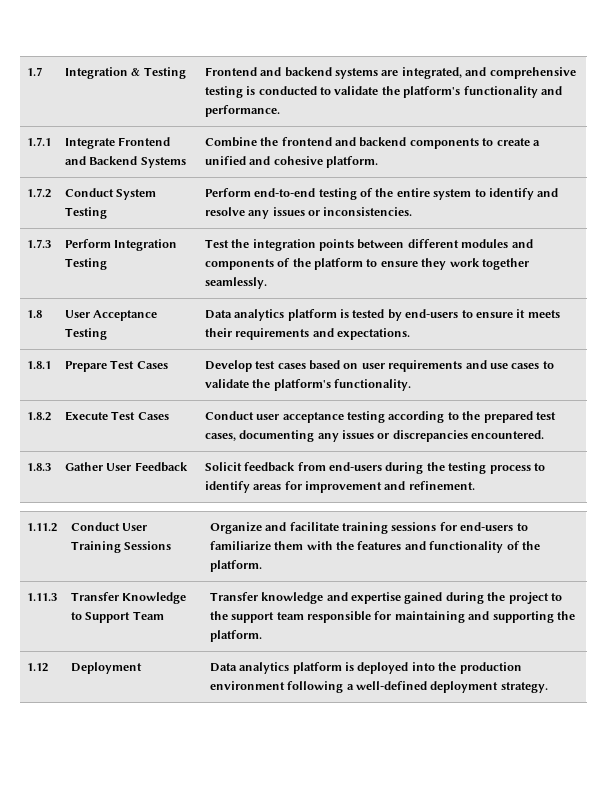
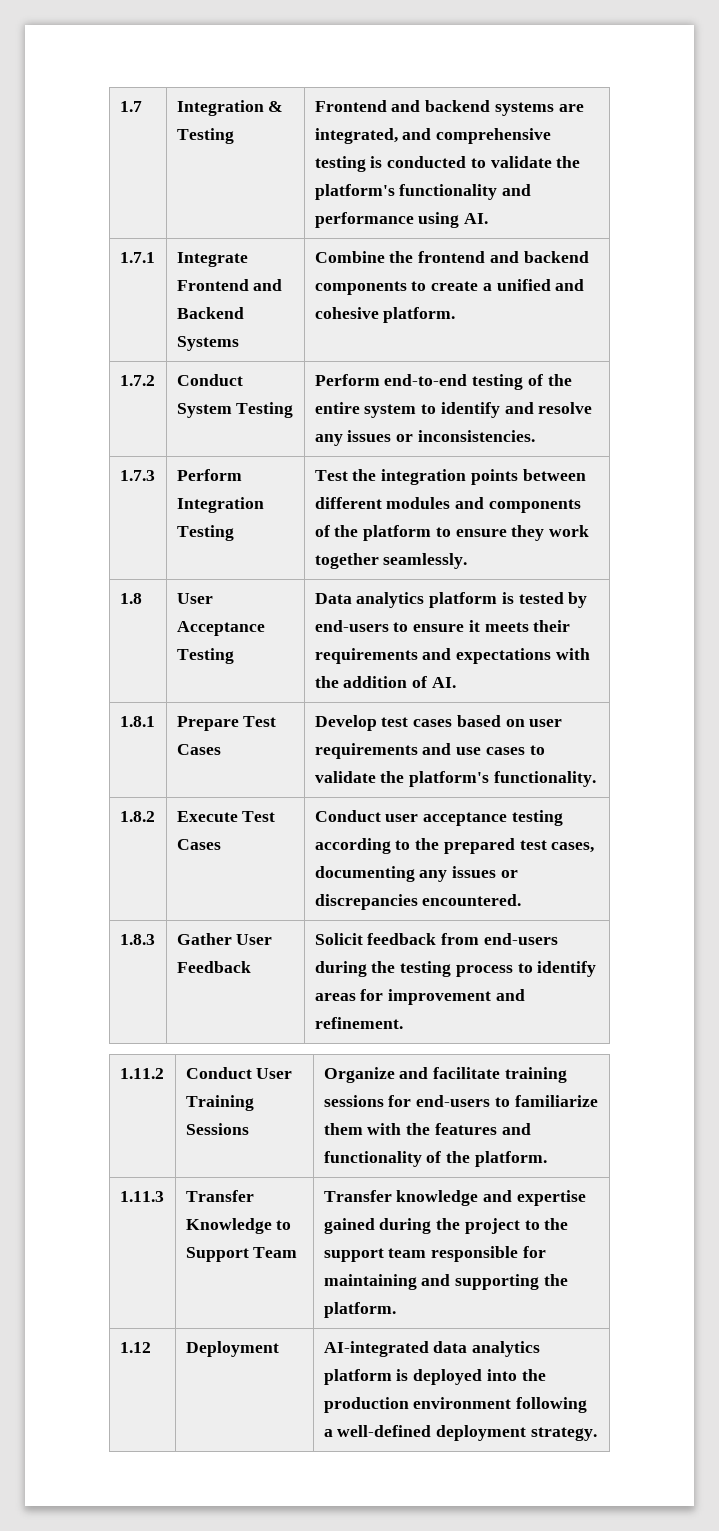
- 1.7 | Integration & Testing | Frontend and backend systems are integrated, and comprehensive testing is conducted to validate the platform's functionality and performance.
+ 1.7 | Integration & Testing | Frontend and backend systems are integrated, and comprehensive testing is conducted to validate the platform's functionality and performance using AI.
- 1.8 | User Acceptance Testing | Data analytics platform is tested by end-users to ensure it meets their requirements and expectations.
+ 1.8 | User Acceptance Testing | Data analytics platform is tested by end-users to ensure it meets their requirements and expectations with the addition of AI.
- 1.12 | Deployment | Data analytics platform is deployed into the production environment following a well-defined deployment strategy.
+ 1.12 | Deployment | AI-integrated data analytics platform is deployed into the production environment following a well-defined deployment strategy.

